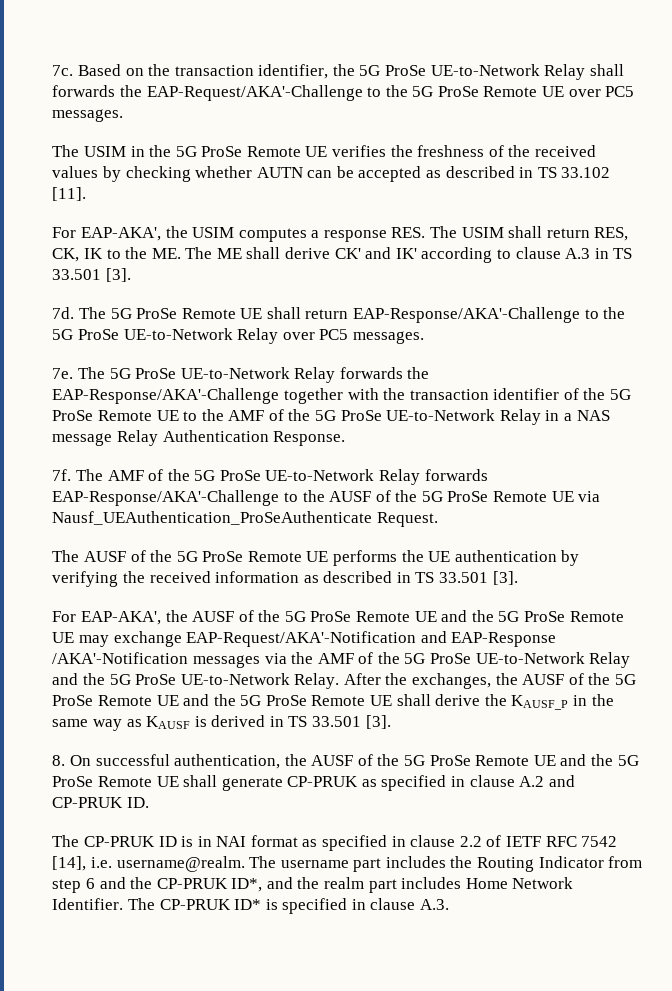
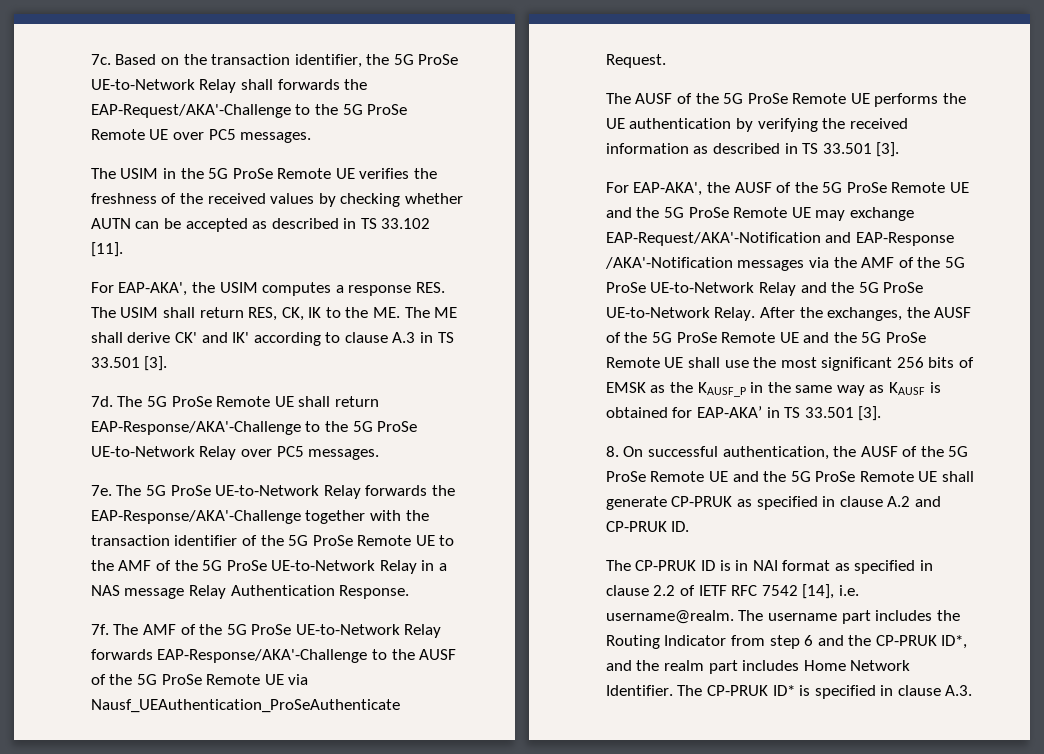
- After the exchanges, the AUSF of the 5G ProSe Remote UE and the 5G ProSe Remote UE shall derive the KAUSF_P in the same way as KAUSF is derived in TS 33.501 [3].
+ After the exchanges, the AUSF of the 5G ProSe Remote UE and the 5G ProSe Remote UE shall use the most significant 256 bits of EMSK as the KAUSF_P in the same way as KAUSF is obtained for EAP-AKA’ in TS 33.501 [3].

